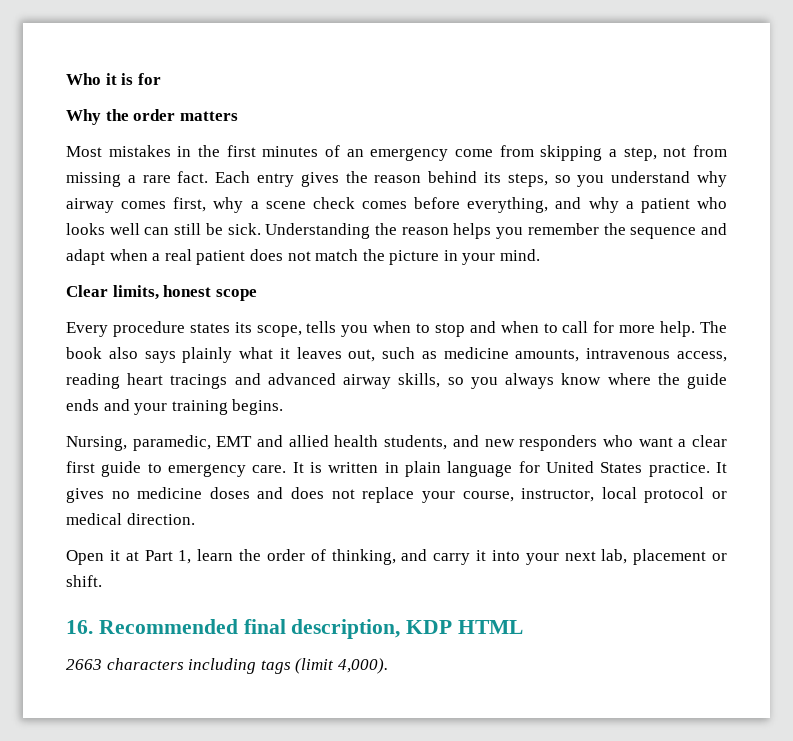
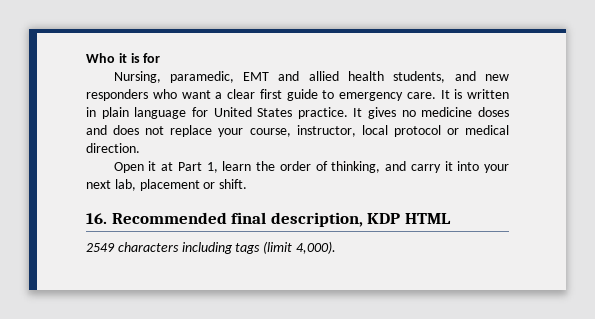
- Why the order matters
- Most mistakes in the first minutes of an emergency come from skipping a step, not from missing a rare fact. Each entry gives the reason behind its steps, so you understand why airway comes first, why a scene check comes before everything, and why a patient who looks well can still be sick. Understanding the reason helps you remember the sequence and adapt when a real patient does not match the picture in your mind.
- Clear limits, honest scope
- Every procedure states its scope, tells you when to stop and when to call for more help. The book also says plainly what it leaves out, such as medicine amounts, intravenous access, reading heart tracings and advanced airway skills, so you always know where the guide ends and your training begins.
- 2663 characters including tags (limit 4,000).
+ 2549 characters including tags (limit 4,000).

